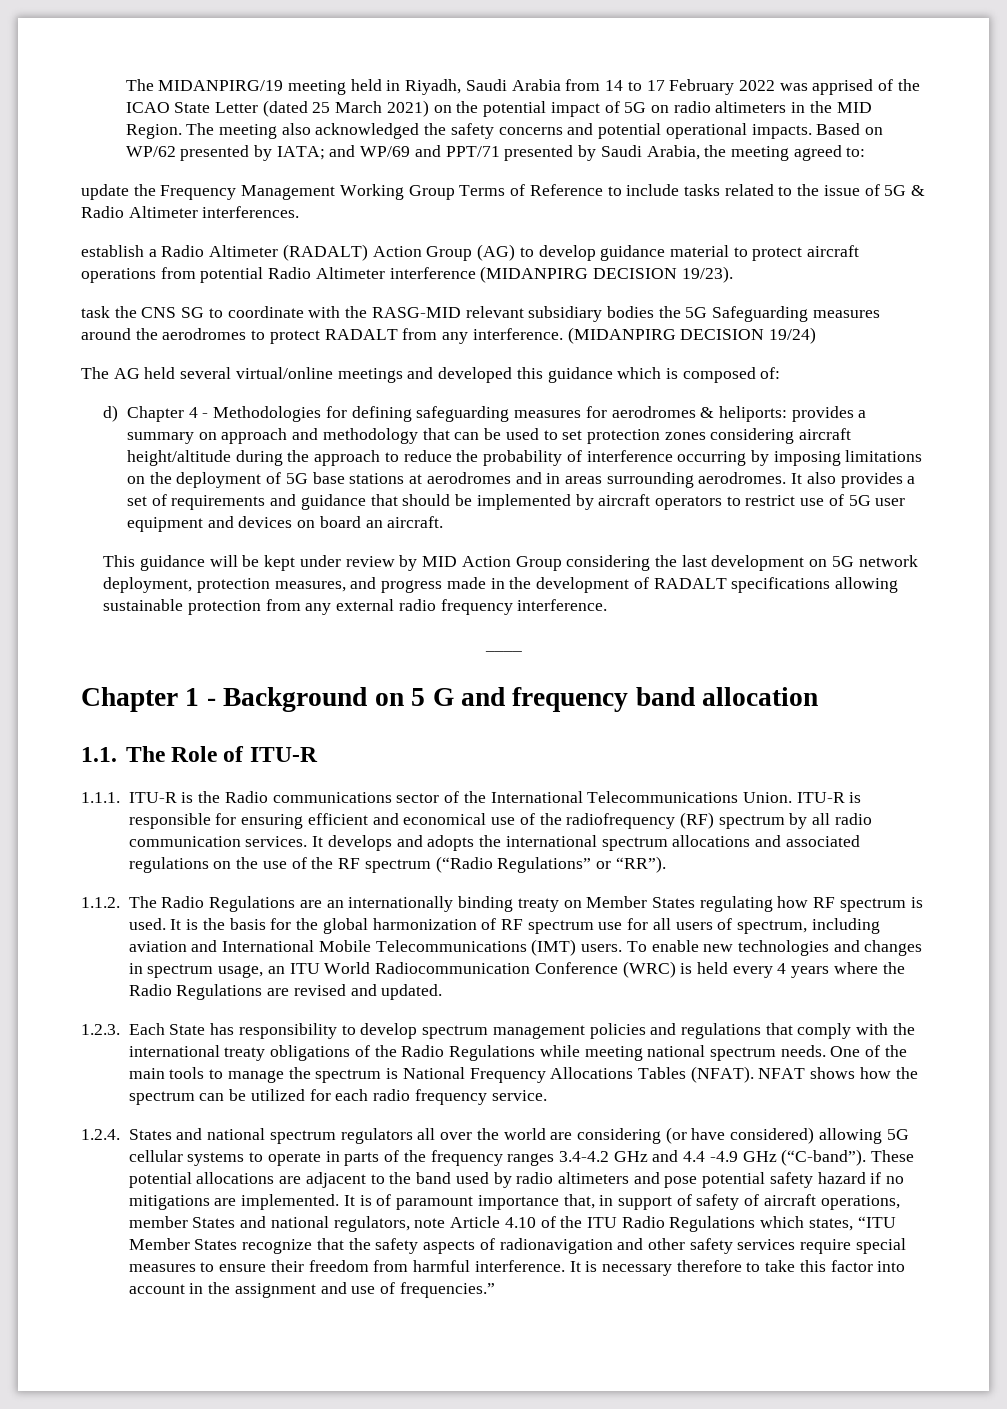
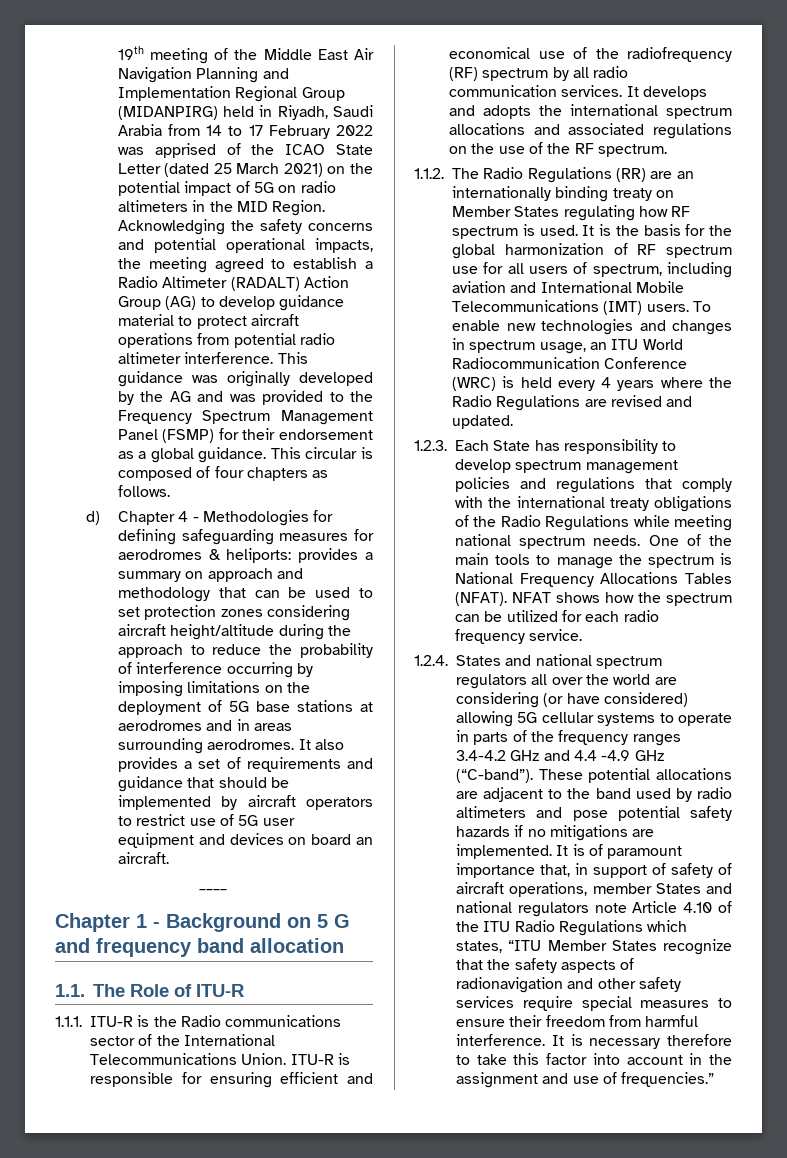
- The MIDANPIRG/19 meeting held in Riyadh, Saudi Arabia from 14 to 17 February 2022 was apprised of the ICAO State Letter (dated 25 March 2021) on the potential impact of 5G on radio altimeters in the MID Region.
+ 19th meeting of the Middle East Air Navigation Planning and Implementation Regional Group (MIDANPIRG) held in Riyadh, Saudi Arabia from 14 to 17 February 2022 was apprised of the ICAO State Letter (dated 25 March 2021) on the potential impact of 5G on radio altimeters in the MID Region.
- The meeting also acknowledged the safety concerns and potential operational impacts. Based on WP/62 presented by IATA; and WP/69 and PPT/71 presented by Saudi Arabia, the meeting agreed to:
- update the Frequency Management Working Group Terms of Reference to include tasks related to the issue of 5G & Radio Altimeter interferences.
- establish a Radio Altimeter (RADALT) Action Group (AG) to develop guidance material to protect aircraft operations from potential Radio Altimeter interference (MIDANPIRG DECISION 19/23).
- task the CNS SG to coordinate with the RASG-MID relevant subsidiary bodies the 5G Safeguarding measures around the aerodromes to protect RADALT from any interference. (MIDANPIRG DECISION 19/24)
- The AG held several virtual/online meetings and developed this guidance which is composed of:
+ Acknowledging the safety concerns and potential operational impacts, the meeting agreed to establish a Radio Altimeter (RADALT) Action Group (AG) to develop guidance material to protect aircraft operations from potential radio altimeter interference. This guidance was originally developed by the AG and was provided to the Frequency Spectrum Management Panel (FSMP) for their endorsement as a global guidance. This circular is composed of four chapters as follows.
- This guidance will be kept under review by MID Action Group considering the last development on 5G network deployment, protection measures, and progress made in the development of RADALT specifications allowing sustainable protection from any external radio frequency interference.
- It develops and adopts the international spectrum allocations and associated regulations on the use of the RF spectrum (“Radio Regulations” or “RR”).
+ It develops and adopts the international spectrum allocations and associated regulations on the use of the RF spectrum.
- 1.1.2. The Radio Regulations are an internationally binding treaty on Member States regulating how RF spectrum is used.
+ 1.1.2. The Radio Regulations (RR) are an internationally binding treaty on Member States regulating how RF spectrum is used.
- These potential allocations are adjacent to the band used by radio altimeters and pose potential safety hazard if no mitigations are implemented.
+ These potential allocations are adjacent to the band used by radio altimeters and pose potential safety hazards if no mitigations are implemented.
- It is of paramount importance that, in support of safety of aircraft operations, member States and national regulators, note Article 4.10 of the ITU Radio Regulations which states, “ITU Member States recognize that the safety aspects of radionavigation and other safety services require special measures to ensure their freedom from harmful interference.
+ It is of paramount importance that, in support of safety of aircraft operations, member States and national regulators note Article 4.10 of the ITU Radio Regulations which states, “ITU Member States recognize that the safety aspects of radionavigation and other safety services require special measures to ensure their freedom from harmful interference.

